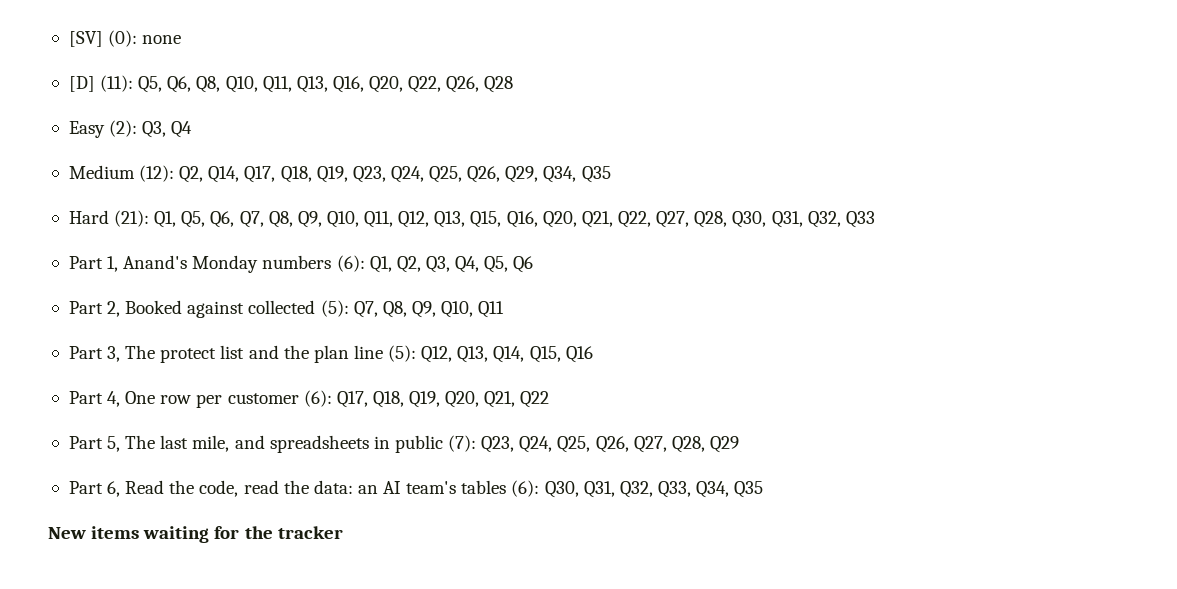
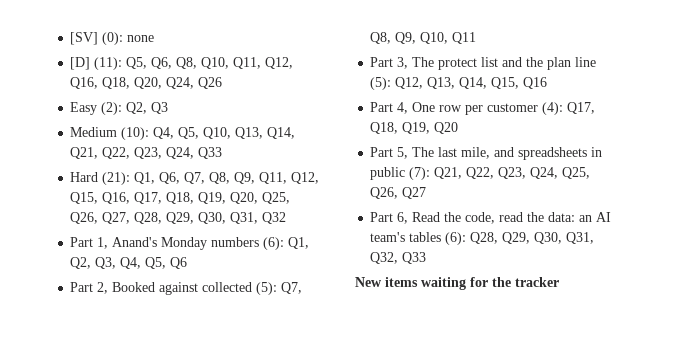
- [D] (11): Q5, Q6, Q8, Q10, Q11, Q13, Q16, Q20, Q22, Q26, Q28
+ [D] (11): Q5, Q6, Q8, Q10, Q11, Q12, Q16, Q18, Q20, Q24, Q26
- Easy (2): Q3, Q4
+ Easy (2): Q2, Q3
- Medium (12): Q2, Q14, Q17, Q18, Q19, Q23, Q24, Q25, Q26, Q29, Q34, Q35
+ Medium (10): Q4, Q5, Q10, Q13, Q14, Q21, Q22, Q23, Q24, Q33
- Hard (21): Q1, Q5, Q6, Q7, Q8, Q9, Q10, Q11, Q12, Q13, Q15, Q16, Q20, Q21, Q22, Q27, Q28, Q30, Q31, Q32, Q33
+ Hard (21): Q1, Q6, Q7, Q8, Q9, Q11, Q12, Q15, Q16, Q17, Q18, Q19, Q20, Q25, Q26, Q27, Q28, Q29, Q30, Q31, Q32
- Part 4, One row per customer (6): Q17, Q18, Q19, Q20, Q21, Q22
+ Part 4, One row per customer (4): Q17, Q18, Q19, Q20
- Part 5, The last mile, and spreadsheets in public (7): Q23, Q24, Q25, Q26, Q27, Q28, Q29
+ Part 5, The last mile, and spreadsheets in public (7): Q21, Q22, Q23, Q24, Q25, Q26, Q27
- Part 6, Read the code, read the data: an AI team's tables (6): Q30, Q31, Q32, Q33, Q34, Q35
+ Part 6, Read the code, read the data: an AI team's tables (6): Q28, Q29, Q30, Q31, Q32, Q33

